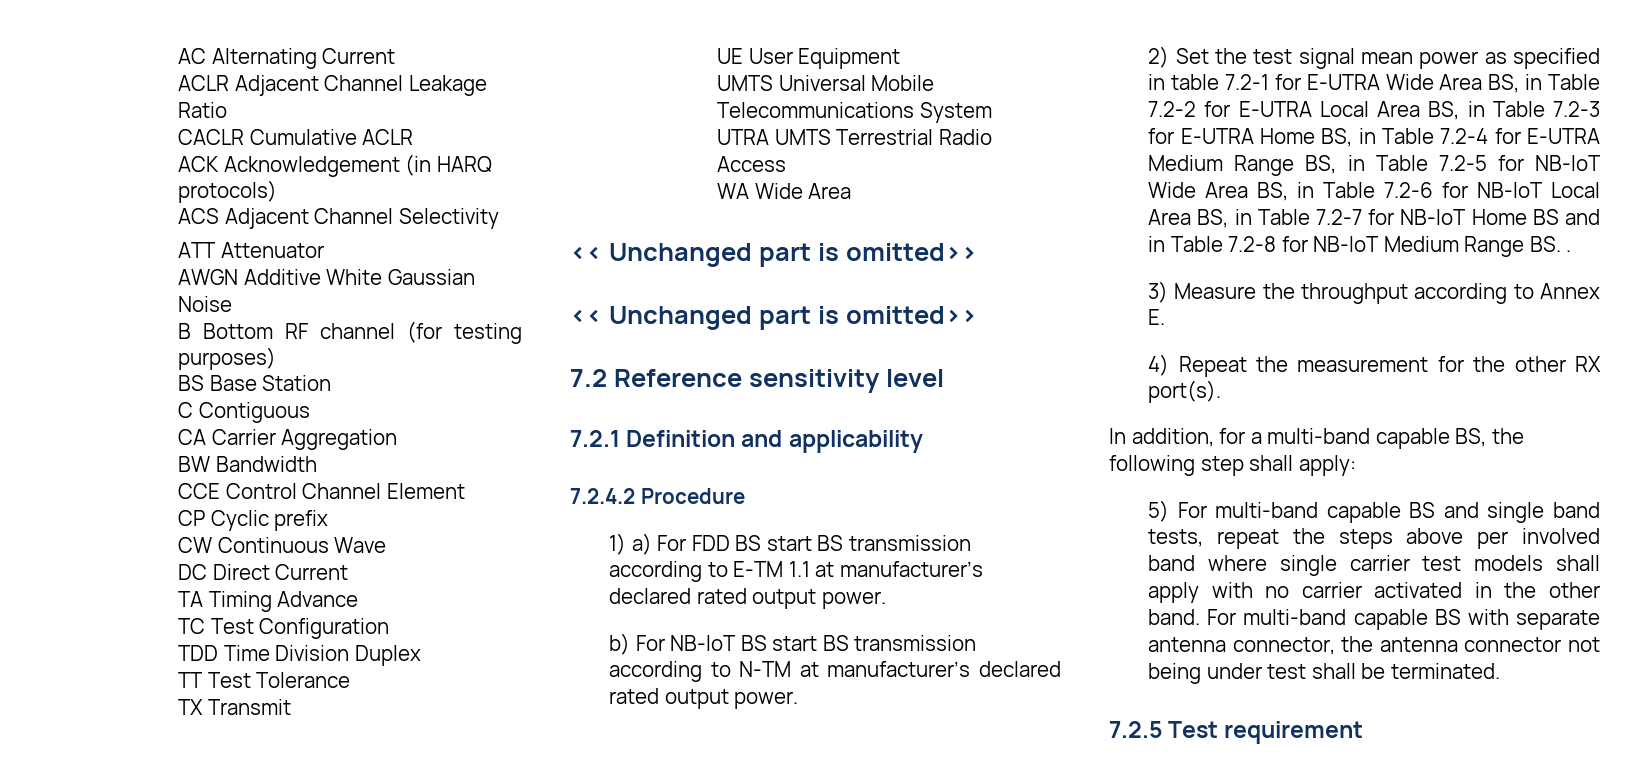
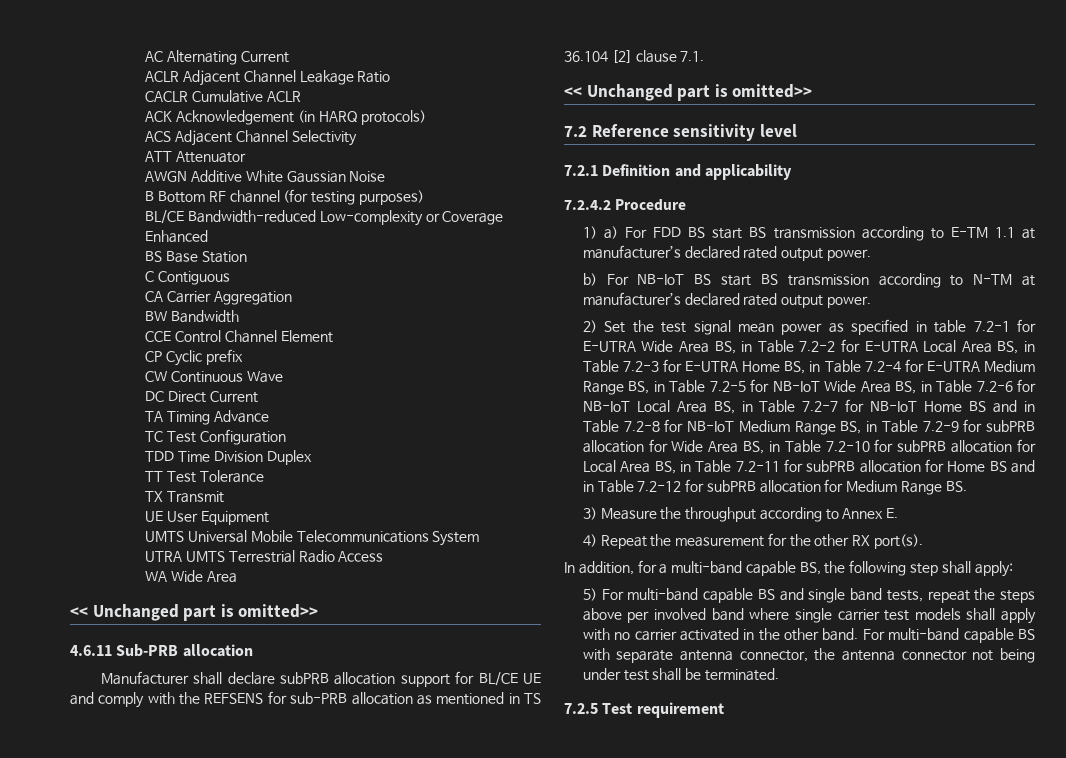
+ BL/CE Bandwidth-reduced Low-complexity or Coverage Enhanced
+ 4.6.11 Sub-PRB allocation
+ Manufacturer shall declare subPRB allocation support for BL/CE UE and comply with the REFSENS for sub-PRB allocation as mentioned in TS 36.104 [2] clause 7.1.
- 2) Set the test signal mean power as specified in table 7.2-1 for E-UTRA Wide Area BS, in Table 7.2-2 for E-UTRA Local Area BS, in Table 7.2-3 for E-UTRA Home BS, in Table 7.2-4 for E-UTRA Medium Range BS, in Table 7.2-5 for NB-IoT Wide Area BS, in Table 7.2-6 for NB-IoT Local Area BS, in Table 7.2-7 for NB-IoT Home BS and in Table 7.2-8 for NB-IoT Medium Range BS. .
+ 2) Set the test signal mean power as specified in table 7.2-1 for E-UTRA Wide Area BS, in Table 7.2-2 for E-UTRA Local Area BS, in Table 7.2-3 for E-UTRA Home BS, in Table 7.2-4 for E-UTRA Medium Range BS, in Table 7.2-5 for NB-IoT Wide Area BS, in Table 7.2-6 for NB-IoT Local Area BS, in Table 7.2-7 for NB-IoT Home BS and in Table 7.2-8 for NB-IoT Medium Range BS, in Table 7.2-9 for subPRB allocation for Wide Area BS, in Table 7.2-10 for subPRB allocation for Local Area BS, in Table 7.2-11 for subPRB allocation for Home BS and in Table 7.2-12 for subPRB allocation for Medium Range BS.

